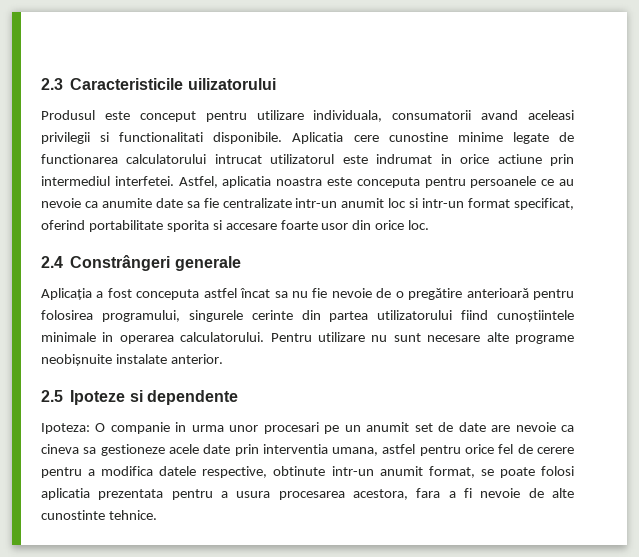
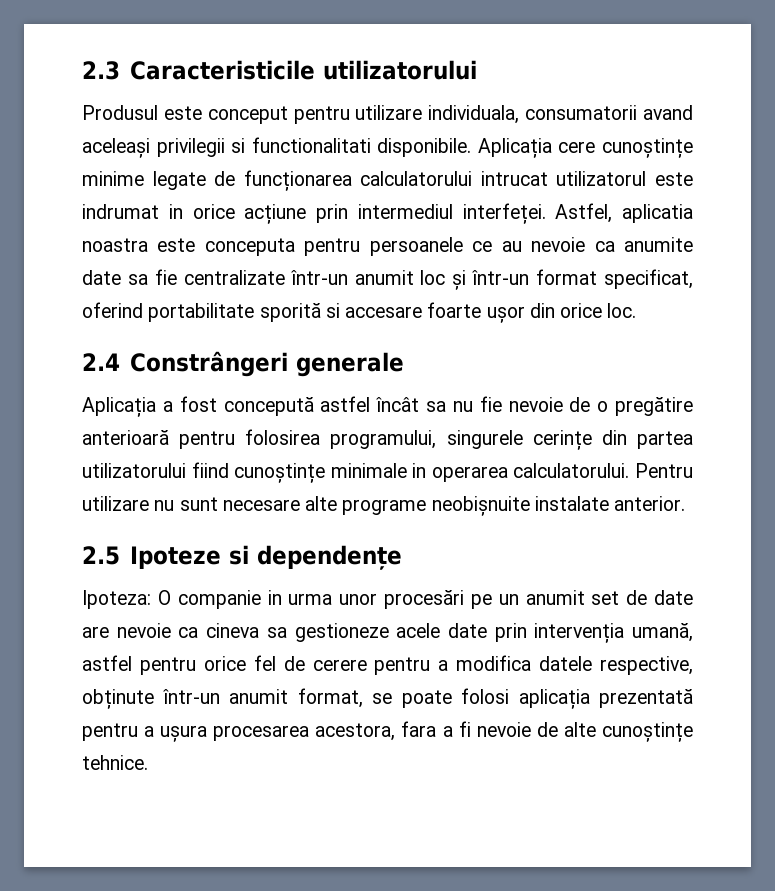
- 2.3 Caracteristicile uilizatorului
+ 2.3 Caracteristicile utilizatorului
- Produsul este conceput pentru utilizare individuala, consumatorii avand aceleasi privilegii si functionalitati disponibile.
+ Produsul este conceput pentru utilizare individuala, consumatorii avand aceleași privilegii si functionalitati disponibile.
- Aplicatia cere cunostine minime legate de functionarea calculatorului intrucat utilizatorul este indrumat in orice actiune prin intermediul interfetei.
+ Aplicația cere cunoștințe minime legate de funcționarea calculatorului intrucat utilizatorul este indrumat in orice acțiune prin intermediul interfeței.
- Astfel, aplicatia noastra este conceputa pentru persoanele ce au nevoie ca anumite date sa fie centralizate intr-un anumit loc si intr-un format specificat, oferind portabilitate sporita si accesare foarte usor din orice loc.
+ Astfel, aplicatia noastra este conceputa pentru persoanele ce au nevoie ca anumite date sa fie centralizate într-un anumit loc și într-un format specificat, oferind portabilitate sporită si accesare foarte ușor din orice loc.
- Aplicația a fost conceputa astfel încat sa nu fie nevoie de o pregătire anterioară pentru folosirea programului, singurele cerinte din partea utilizatorului fiind cunoștiintele minimale in operarea calculatorului.
+ Aplicația a fost concepută astfel încât sa nu fie nevoie de o pregătire anterioară pentru folosirea programului, singurele cerințe din partea utilizatorului fiind cunoștințe minimale in operarea calculatorului.
- 2.5 Ipoteze si dependente
+ 2.5 Ipoteze si dependențe
- Ipoteza: O companie in urma unor procesari pe un anumit set de date are nevoie ca cineva sa gestioneze acele date prin interventia umana, astfel pentru orice fel de cerere pentru a modifica datele respective, obtinute intr-un anumit format, se poate folosi aplicatia prezentata pentru a usura procesarea acestora, fara a fi nevoie de alte cunostinte tehnice.
+ Ipoteza: O companie in urma unor procesări pe un anumit set de date are nevoie ca cineva sa gestioneze acele date prin intervenția umană, astfel pentru orice fel de cerere pentru a modifica datele respective, obținute într-un anumit format, se poate folosi aplicația prezentată pentru a ușura procesarea acestora, fara a fi nevoie de alte cunoștințe tehnice.

